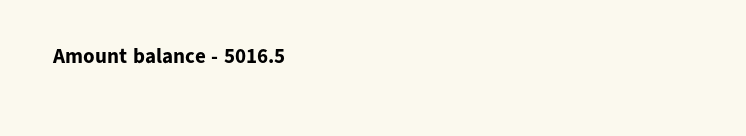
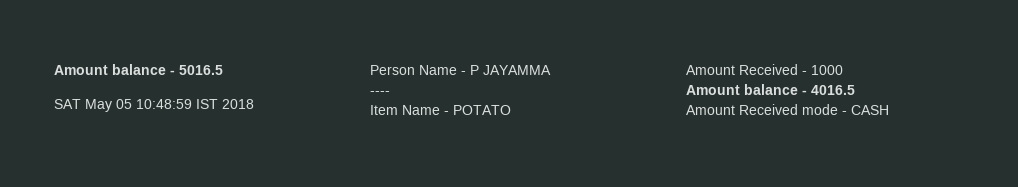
+ SAT May 05 10:48:59 IST 2018
+ Person Name - P JAYAMMA
+ ----
+ Item Name - POTATO
+ Amount Received - 1000
+ Amount balance - 4016.5
+ Amount Received mode - CASH

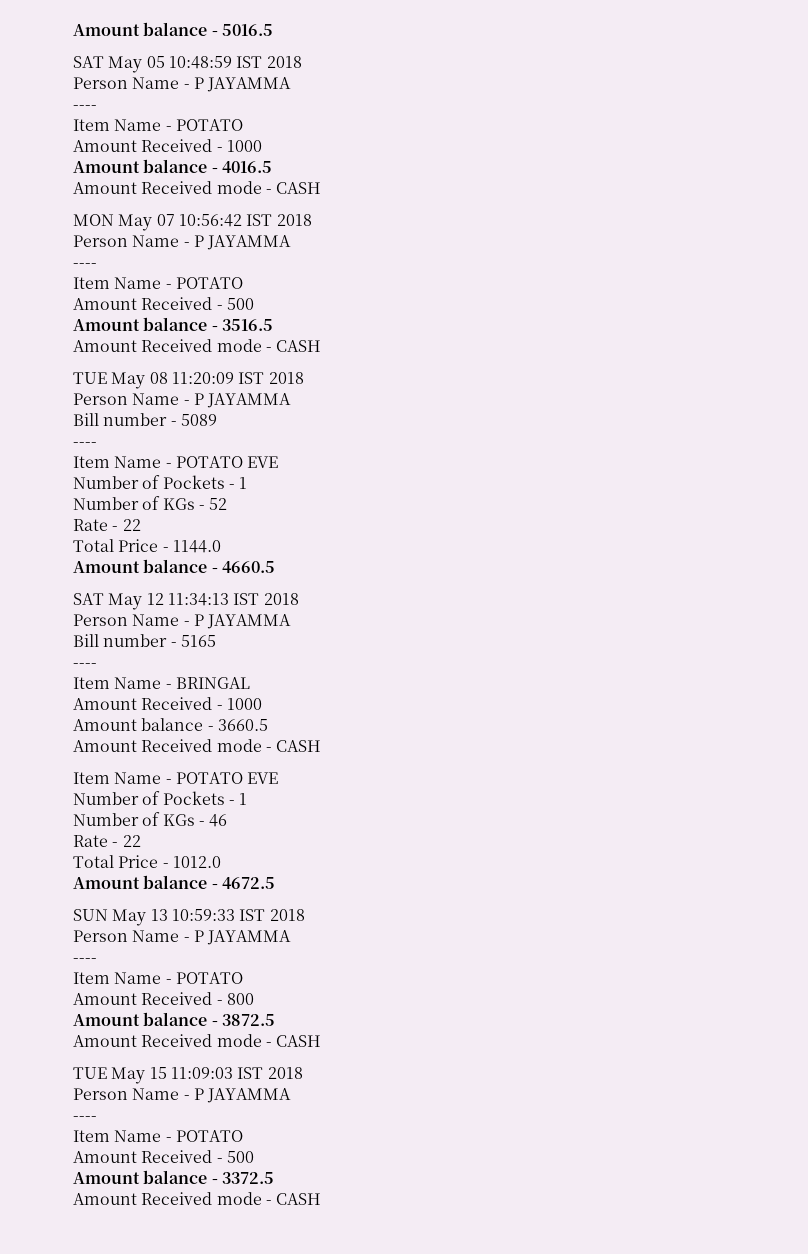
+ MON May 07 10:56:42 IST 2018
+ Person Name - P JAYAMMA
+ ----
+ Item Name - POTATO
+ Amount Received - 500
+ Amount balance - 3516.5
+ Amount Received mode - CASH
+ TUE May 08 11:20:09 IST 2018
+ Person Name - P JAYAMMA
+ Bill number - 5089
+ ----
+ Item Name - POTATO EVE
+ Number of Pockets - 1
+ Number of KGs - 52
+ Rate - 22
+ Total Price - 1144.0
+ Amount balance - 4660.5
+ SAT May 12 11:34:13 IST 2018
+ Person Name - P JAYAMMA
+ Bill number - 5165
+ ----
+ Item Name - BRINGAL
+ Amount Received - 1000
+ Amount balance - 3660.5
+ Amount Received mode - CASH
+ Item Name - POTATO EVE
+ Number of Pockets - 1
+ Number of KGs - 46
+ Rate - 22
+ Total Price - 1012.0
+ Amount balance - 4672.5
+ SUN May 13 10:59:33 IST 2018
+ Person Name - P JAYAMMA
+ ----
+ Item Name - POTATO
+ Amount Received - 800
+ Amount balance - 3872.5
+ Amount Received mode - CASH
+ TUE May 15 11:09:03 IST 2018
+ Person Name - P JAYAMMA
+ ----
+ Item Name - POTATO
+ Amount Received - 500
+ Amount balance - 3372.5
+ Amount Received mode - CASH

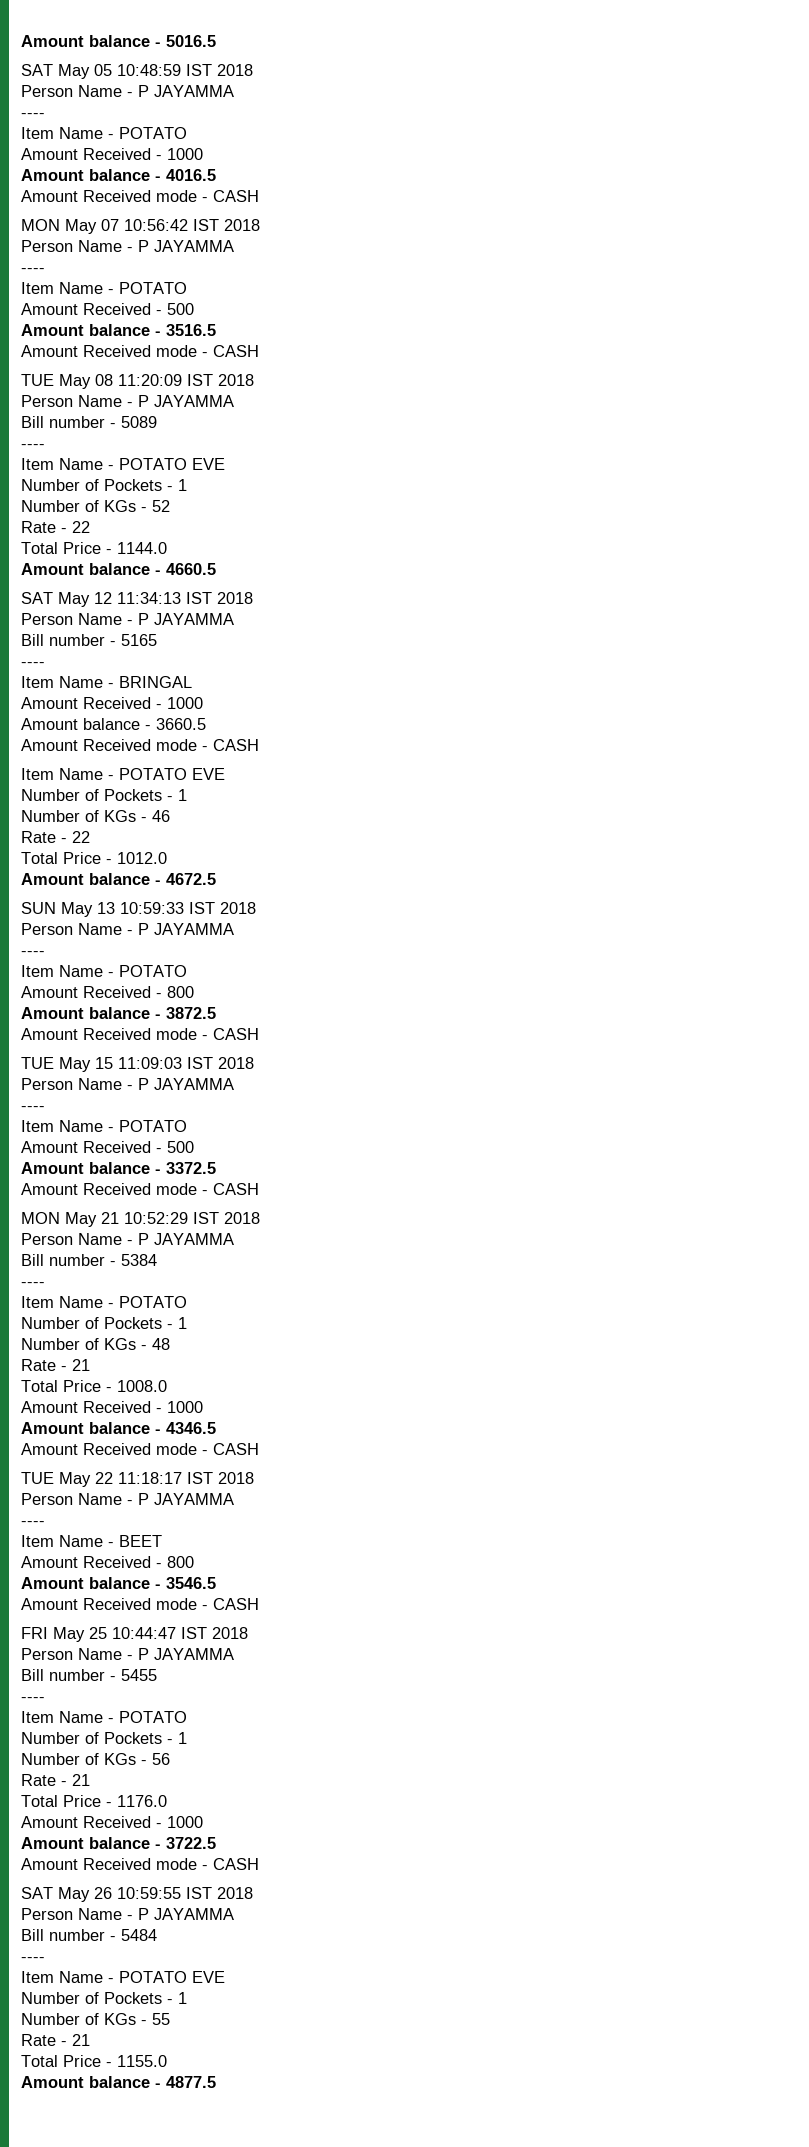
+ MON May 21 10:52:29 IST 2018
+ Person Name - P JAYAMMA
+ Bill number - 5384
+ ----
+ Item Name - POTATO
+ Number of Pockets - 1
+ Number of KGs - 48
+ Rate - 21
+ Total Price - 1008.0
+ Amount Received - 1000
+ Amount balance - 4346.5
+ Amount Received mode - CASH
+ TUE May 22 11:18:17 IST 2018
+ Person Name - P JAYAMMA
+ ----
+ Item Name - BEET
+ Amount Received - 800
+ Amount balance - 3546.5
+ Amount Received mode - CASH
+ FRI May 25 10:44:47 IST 2018
+ Person Name - P JAYAMMA
+ Bill number - 5455
+ ----
+ Item Name - POTATO
+ Number of Pockets - 1
+ Number of KGs - 56
+ Rate - 21
+ Total Price - 1176.0
+ Amount Received - 1000
+ Amount balance - 3722.5
+ Amount Received mode - CASH
+ SAT May 26 10:59:55 IST 2018
+ Person Name - P JAYAMMA
+ Bill number - 5484
+ ----
+ Item Name - POTATO EVE
+ Number of Pockets - 1
+ Number of KGs - 55
+ Rate - 21
+ Total Price - 1155.0
+ Amount balance - 4877.5

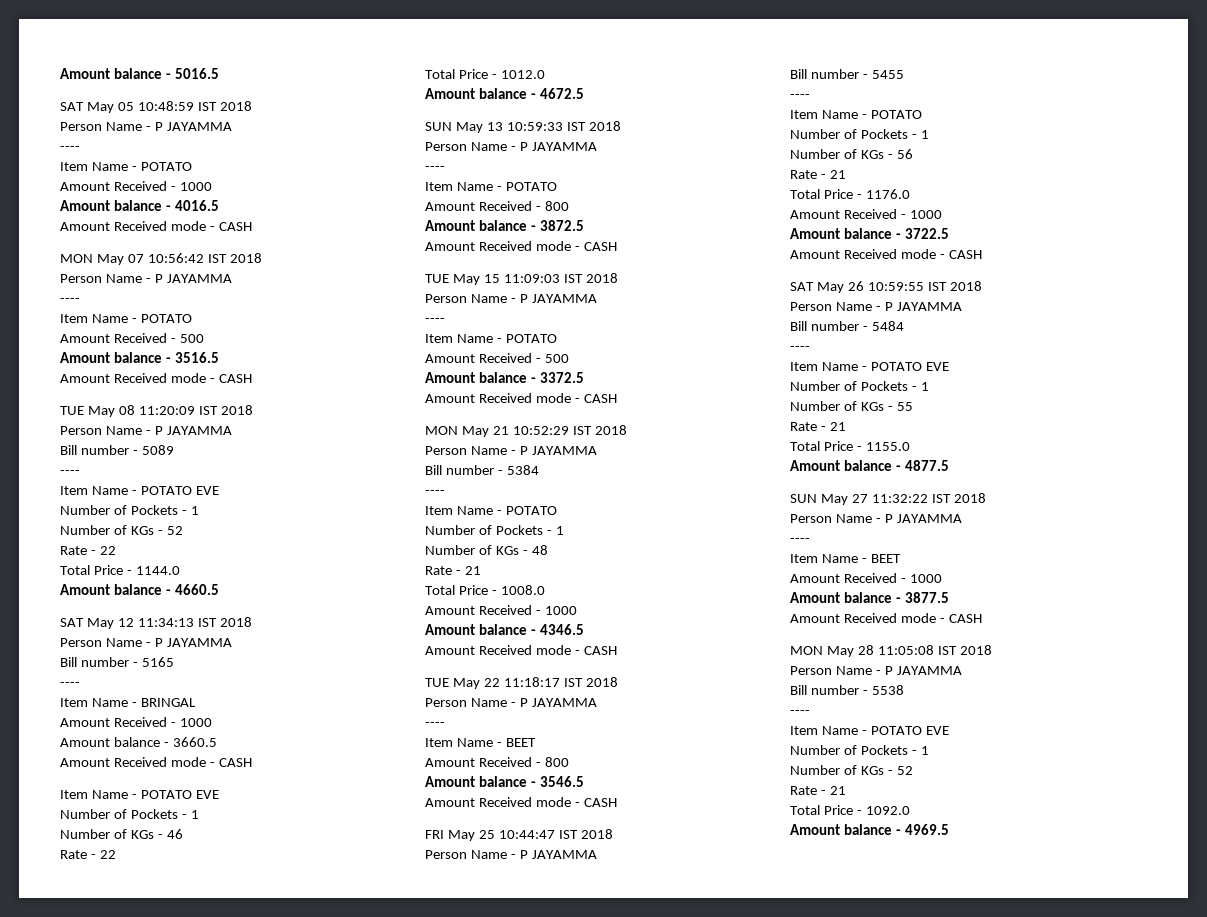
+ SUN May 27 11:32:22 IST 2018
+ Person Name - P JAYAMMA
+ ----
+ Item Name - BEET
+ Amount Received - 1000
+ Amount balance - 3877.5
+ Amount Received mode - CASH
+ MON May 28 11:05:08 IST 2018
+ Person Name - P JAYAMMA
+ Bill number - 5538
+ ----
+ Item Name - POTATO EVE
+ Number of Pockets - 1
+ Number of KGs - 52
+ Rate - 21
+ Total Price - 1092.0
+ Amount balance - 4969.5

